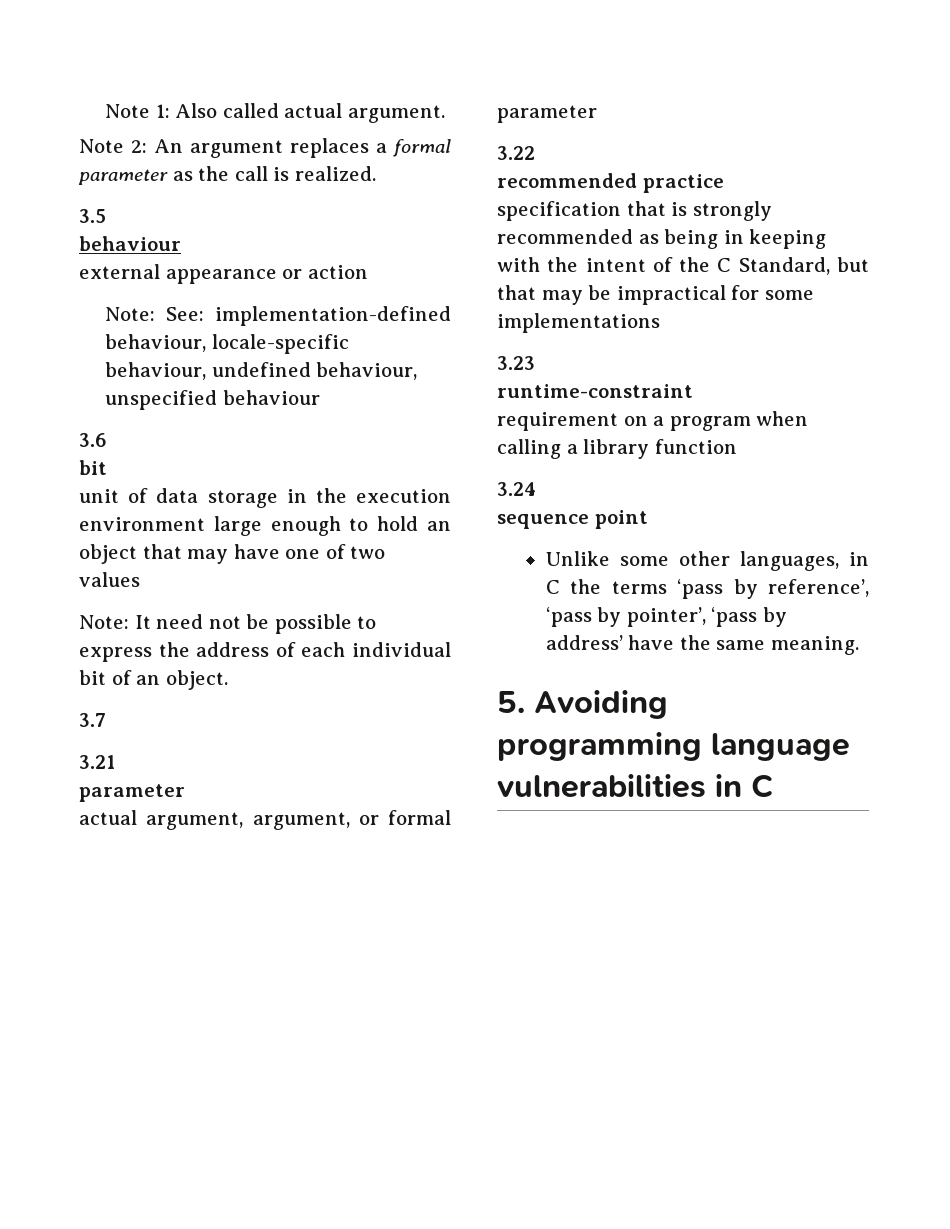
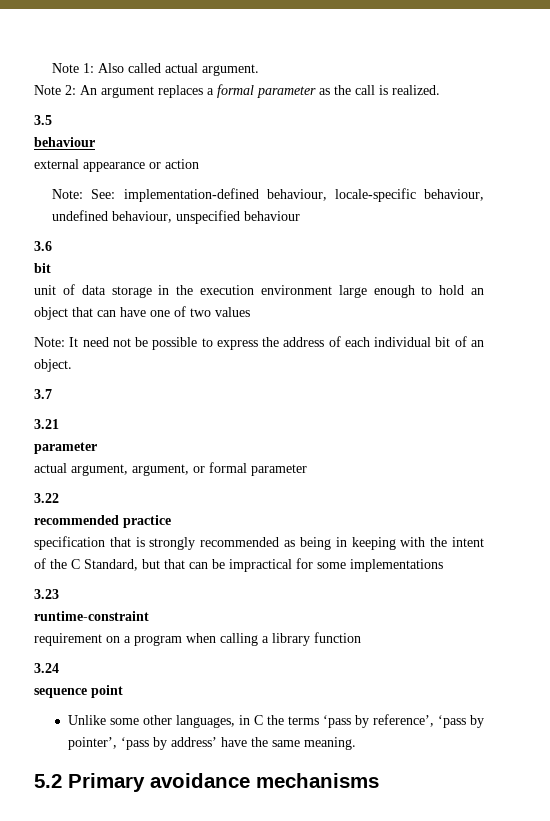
- unit of data storage in the execution environment large enough to hold an object that may have one of two values
+ unit of data storage in the execution environment large enough to hold an object that can have one of two values
- specification that is strongly recommended as being in keeping with the intent of the C Standard, but that may be impractical for some implementations
+ specification that is strongly recommended as being in keeping with the intent of the C Standard, but that can be impractical for some implementations
- 5. Avoiding programming language vulnerabilities in C
+ 5.2 Primary avoidance mechanisms

